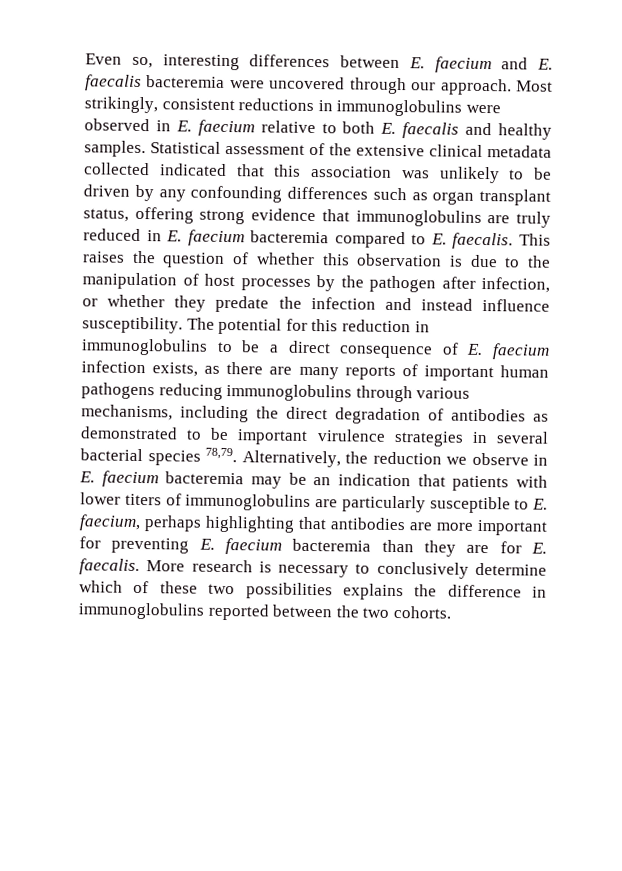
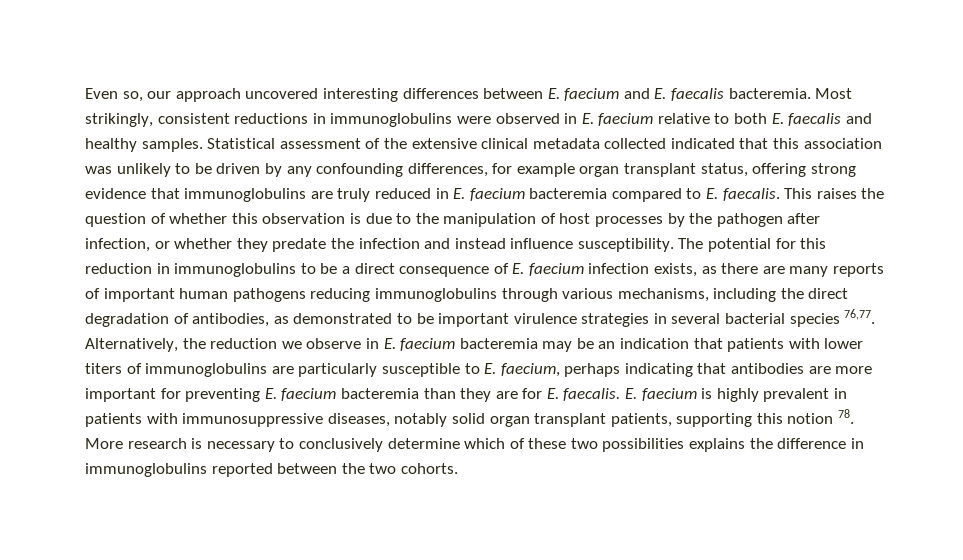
- Even so, interesting differences between E. faecium and E. faecalis bacteremia were uncovered through our approach.
+ Even so, our approach uncovered interesting differences between E. faecium and E. faecalis bacteremia.
- Statistical assessment of the extensive clinical metadata collected indicated that this association was unlikely to be driven by any confounding differences such as organ transplant status, offering strong evidence that immunoglobulins are truly reduced in E. faecium bacteremia compared to E. faecalis.
+ Statistical assessment of the extensive clinical metadata collected indicated that this association was unlikely to be driven by any confounding differences, for example organ transplant status, offering strong evidence that immunoglobulins are truly reduced in E. faecium bacteremia compared to E. faecalis.
- The potential for this reduction in immunoglobulins to be a direct consequence of E. faecium infection exists, as there are many reports of important human pathogens reducing immunoglobulins through various mechanisms, including the direct degradation of antibodies as demonstrated to be important virulence strategies in several bacterial species 78,79.
+ The potential for this reduction in immunoglobulins to be a direct consequence of E. faecium infection exists, as there are many reports of important human pathogens reducing immunoglobulins through various mechanisms, including the direct degradation of antibodies, as demonstrated to be important virulence strategies in several bacterial species 76,77.
- Alternatively, the reduction we observe in E. faecium bacteremia may be an indication that patients with lower titers of immunoglobulins are particularly susceptible to E. faecium, perhaps highlighting that antibodies are more important for preventing E. faecium bacteremia than they are for E. faecalis.
+ Alternatively, the reduction we observe in E. faecium bacteremia may be an indication that patients with lower titers of immunoglobulins are particularly susceptible to E. faecium, perhaps indicating that antibodies are more important for preventing E. faecium bacteremia than they are for E. faecalis.
- More research is necessary to conclusively determine which of these two possibilities explains the difference in immunoglobulins reported between the two cohorts.
+ E. faecium is highly prevalent in patients with immunosuppressive diseases, notably solid organ transplant patients, supporting this notion 78. More research is necessary to conclusively determine which of these two possibilities explains the difference in immunoglobulins reported between the two cohorts.

